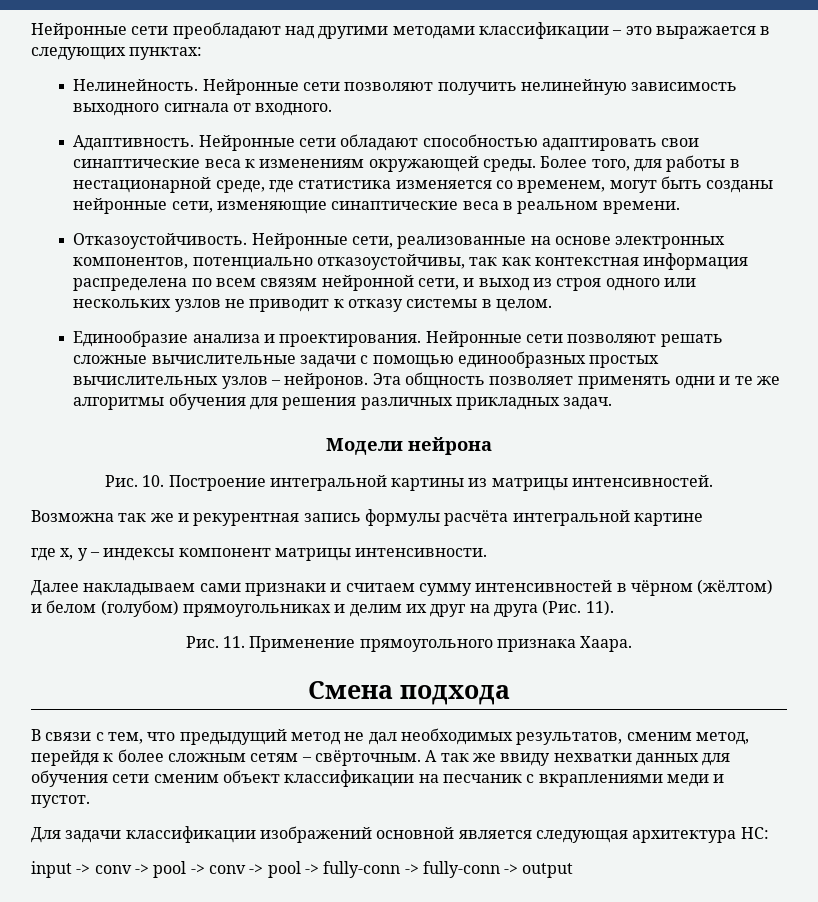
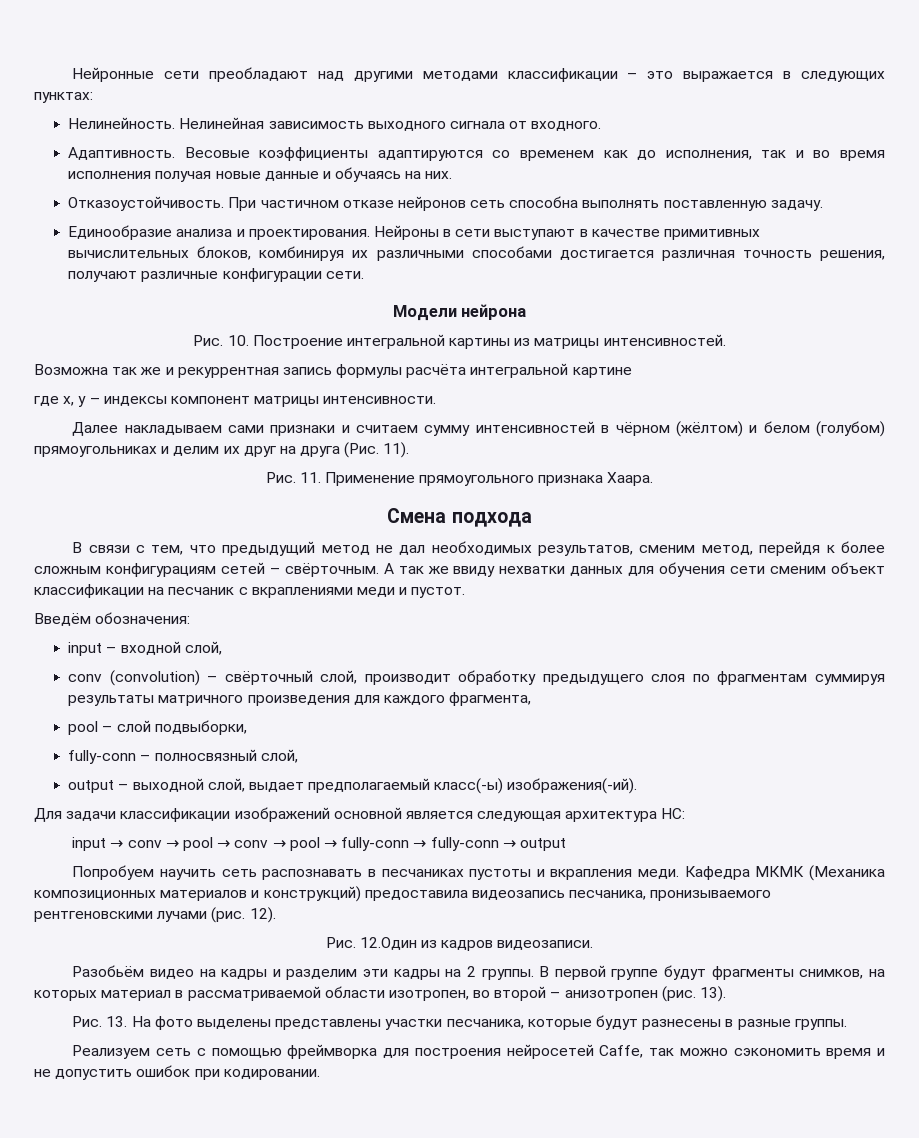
- Нейронные сети позволяют получить нелинейную зависимость выходного сигнала от входного.
+ Нелинейная зависимость выходного сигнала от входного.
- Нейронные сети обладают способностью адаптировать свои синаптические веса к изменениям окружающей среды. Более того, для работы в нестационарной среде, где статистика изменяется со временем, могут быть созданы нейронные сети, изменяющие синаптические веса в реальном времени.
- Отказоустойчивость. Нейронные сети, реализованные на основе электронных компонентов, потенциально отказоустойчивы, так как контекстная информация распределена по всем связям нейронной сети, и выход из строя одного или нескольких узлов не приводит к отказу системы в целом.
- Единообразие анализа и проектирования. Нейронные сети позволяют решать сложные вычислительные задачи с помощью единообразных простых вычислительных узлов – нейронов. Эта общность позволяет применять одни и те же алгоритмы обучения для решения различных прикладных задач.
+ Весовые коэффициенты адаптируются со временем как до исполнения, так и во время исполнения получая новые данные и обучаясь на них.
+ Отказоустойчивость. При частичном отказе нейронов сеть способна выполнять поставленную задачу.
+ Единообразие анализа и проектирования. Нейроны в сети выступают в качестве примитивных вычислительных блоков, комбинируя их различными способами достигается различная точность решения, получают различные конфигурации сети.
- Возможна так же и рекурентная запись формулы расчёта интегральной картине
+ Возможна так же и рекуррентная запись формулы расчёта интегральной картине
- В связи с тем, что предыдущий метод не дал необходимых результатов, сменим метод, перейдя к более сложным сетям – свёрточным.
+ В связи с тем, что предыдущий метод не дал необходимых результатов, сменим метод, перейдя к более сложным конфигурациям сетей – свёрточным.
+ Введём обозначения:
+ input – входной слой,
+ conv (convolution) – свёрточный слой, производит обработку предыдущего слоя по фрагментам суммируя результаты матричного произведения для каждого фрагмента,
+ pool – слой подвыборки,
+ fully-conn – полносвязный слой,
+ output – выходной слой, выдает предполагаемый класс(-ы) изображения(-ий).
- input -> conv -> pool -> conv -> pool -> fully-conn -> fully-conn -> output
+ input → conv → pool → conv → pool → fully-conn → fully-conn → output
+ Попробуем научить сеть распознавать в песчаниках пустоты и вкрапления меди. Кафедра МКМК (Механика композиционных материалов и конструкций) предоставила видеозапись песчаника, пронизываемого рентгеновскими лучами (рис. 12).
+ Рис. 12.Один из кадров видеозаписи.
+ Разобьём видео на кадры и разделим эти кадры на 2 группы. В первой группе будут фрагменты снимков, на которых материал в рассматриваемой области изотропен, во второй – анизотропен (рис. 13).
+ Рис. 13. На фото выделены представлены участки песчаника, которые будут разнесены в разные группы.
+ Реализуем сеть с помощью фреймворка для построения нейросетей Caffe, так можно сэкономить время и не допустить ошибок при кодировании.

